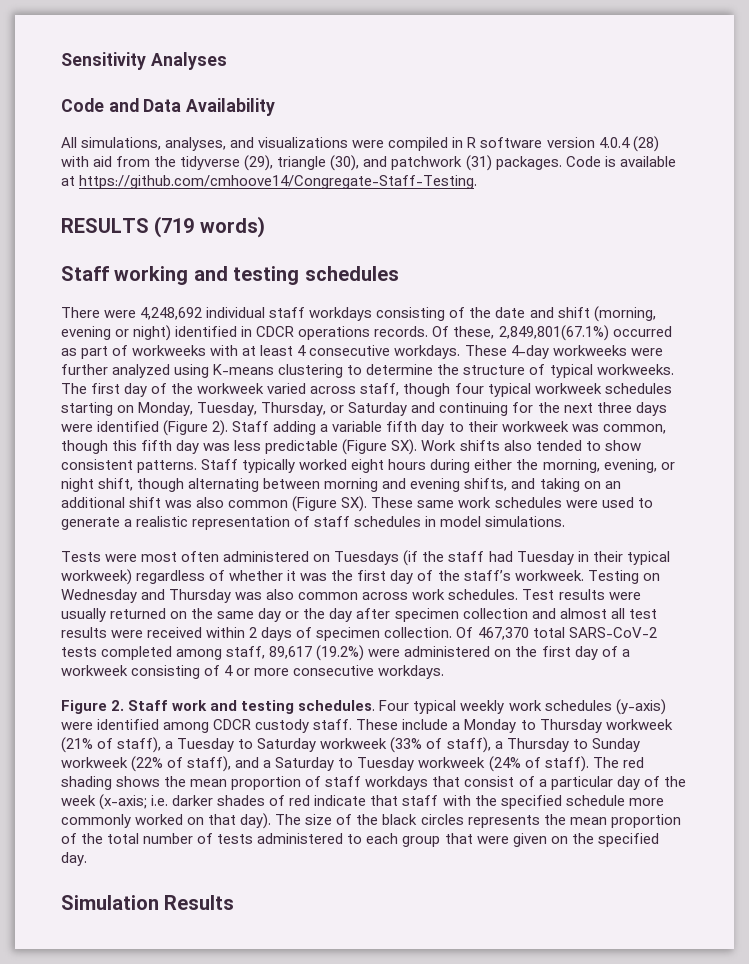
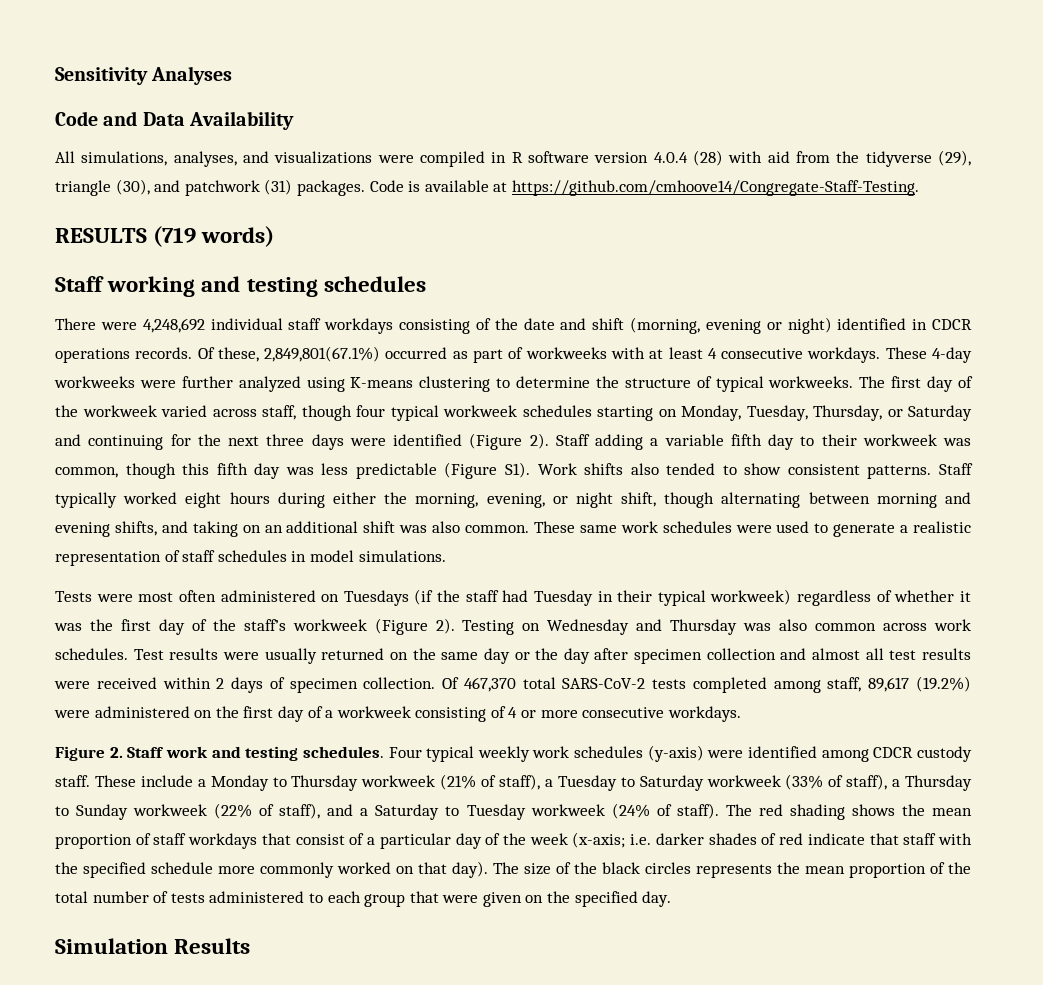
- Staff adding a variable fifth day to their workweek was common, though this fifth day was less predictable (Figure SX). Work shifts also tended to show consistent patterns.
+ Staff adding a variable fifth day to their workweek was common, though this fifth day was less predictable (Figure S1). Work shifts also tended to show consistent patterns.
- Staff typically worked eight hours during either the morning, evening, or night shift, though alternating between morning and evening shifts, and taking on an additional shift was also common (Figure SX). These same work schedules were used to generate a realistic representation of staff schedules in model simulations.
+ Staff typically worked eight hours during either the morning, evening, or night shift, though alternating between morning and evening shifts, and taking on an additional shift was also common. These same work schedules were used to generate a realistic representation of staff schedules in model simulations.
- Tests were most often administered on Tuesdays (if the staff had Tuesday in their typical workweek) regardless of whether it was the first day of the staff’s workweek.
+ Tests were most often administered on Tuesdays (if the staff had Tuesday in their typical workweek) regardless of whether it was the first day of the staff’s workweek (Figure 2).

